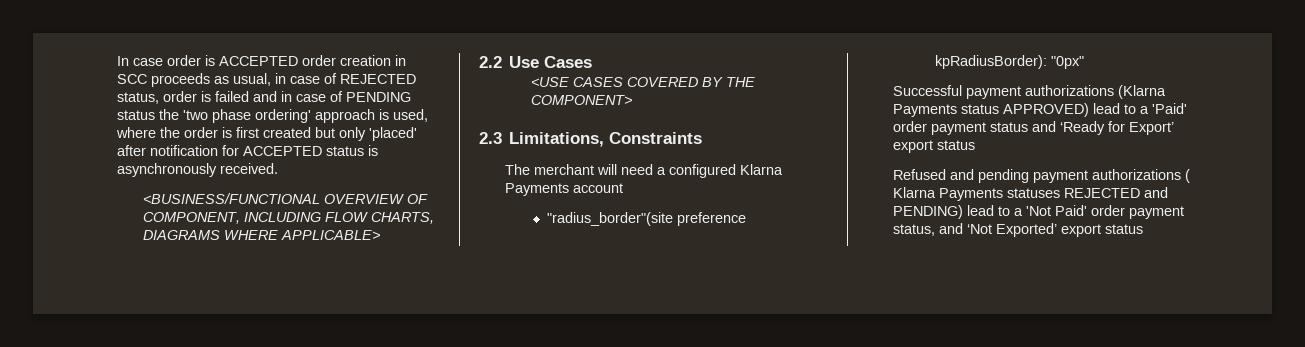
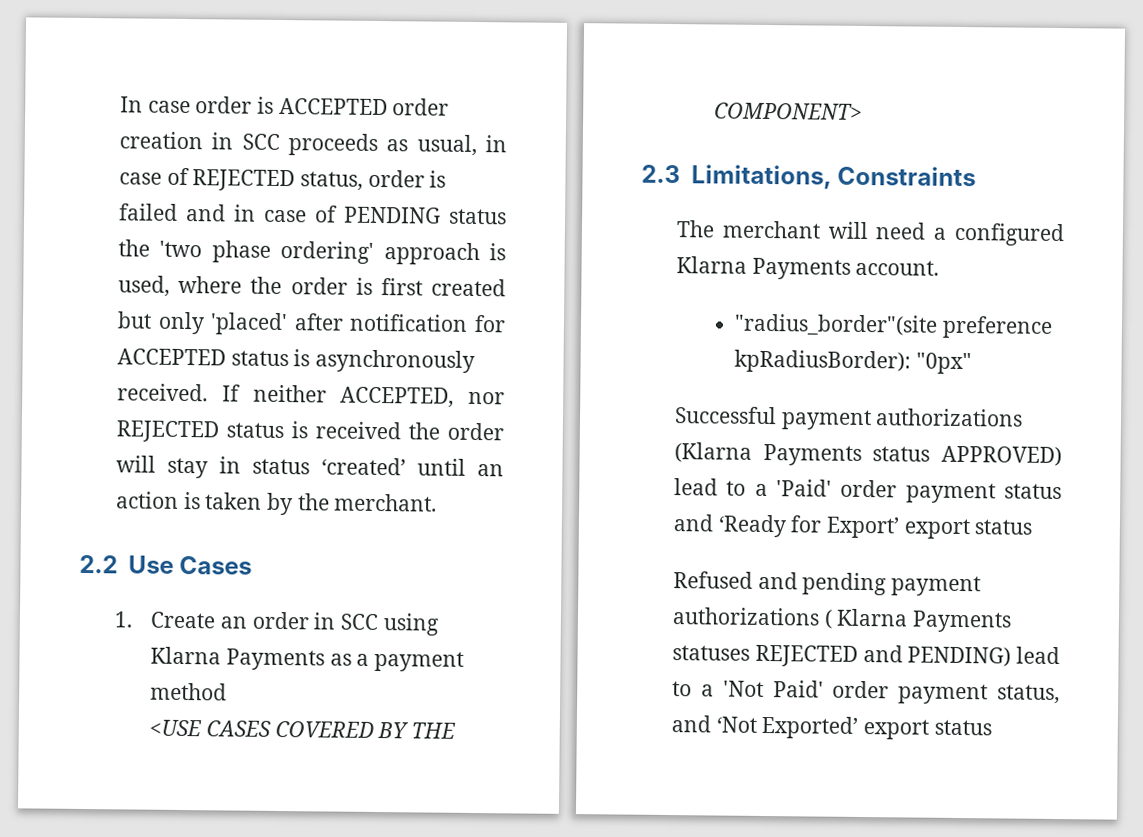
- In case order is ACCEPTED order creation in SCC proceeds as usual, in case of REJECTED status, order is failed and in case of PENDING status the 'two phase ordering' approach is used, where the order is first created but only 'placed' after notification for ACCEPTED status is asynchronously received.
- <BUSINESS/FUNCTIONAL OVERVIEW OF COMPONENT, INCLUDING FLOW CHARTS, DIAGRAMS WHERE APPLICABLE>
+ In case order is ACCEPTED order creation in SCC proceeds as usual, in case of REJECTED status, order is failed and in case of PENDING status the 'two phase ordering' approach is used, where the order is first created but only 'placed' after notification for ACCEPTED status is asynchronously received. If neither ACCEPTED, nor REJECTED status is received the order will stay in status ‘created’ until an action is taken by the merchant.
  2.2 Use Cases
+ 1. Create an order in SCC using Klarna Payments as a payment method
- The merchant will need a configured Klarna Payments account
+ The merchant will need a configured Klarna Payments account.

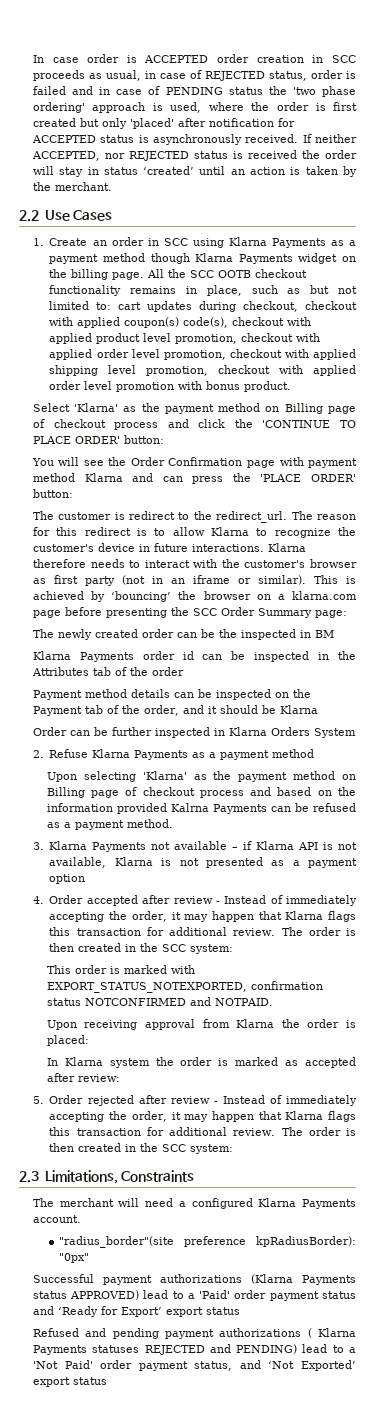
- 1. Create an order in SCC using Klarna Payments as a payment method
- <USE CASES COVERED BY THE COMPONENT>
+ 1. Create an order in SCC using Klarna Payments as a payment method though Klarna Payments widget on the billing page. All the SCC OOTB checkout functionality remains in place, such as but not limited to: cart updates during checkout, checkout with applied coupon(s) code(s), checkout with applied product level promotion, checkout with applied order level promotion, checkout with applied shipping level promotion, checkout with applied order level promotion with bonus product.
+ Select 'Klarna' as the payment method on Billing page of checkout process and click the 'CONTINUE TO PLACE ORDER' button:
+ You will see the Order Confirmation page with payment method Klarna and can press the 'PLACE ORDER' button:
+ The customer is redirect to the redirect_url. The reason for this redirect is to allow Klarna to recognize the customer's device in future interactions. Klarna therefore needs to interact with the customer's browser as first party (not in an iframe or similar). This is achieved by ‘bouncing’ the browser on a klarna.com page before presenting the SCC Order Summary page:
+ The newly created order can be the inspected in BM
+ Klarna Payments order id can be inspected in the Attributes tab of the order
+ Payment method details can be inspected on the Payment tab of the order, and it should be Klarna
+ Order can be further inspected in Klarna Orders System
+ 2. Refuse Klarna Payments as a payment method
+ Upon selecting 'Klarna' as the payment method on Billing page of checkout process and based on the information provided Kalrna Payments can be refused as a payment method.
+ 3. Klarna Payments not available – if Klarna API is not available, Klarna is not presented as a payment option
+ 4. Order accepted after review - Instead of immediately accepting the order, it may happen that Klarna flags this transaction for additional review. The order is then created in the SCC system:
+ This order is marked with EXPORT_STATUS_NOTEXPORTED, confirmation status NOTCONFIRMED and NOTPAID.
+ Upon receiving approval from Klarna the order is placed:
+ In Klarna system the order is marked as accepted after review:
+ 5. Order rejected after review - Instead of immediately accepting the order, it may happen that Klarna flags this transaction for additional review. The order is then created in the SCC system:

